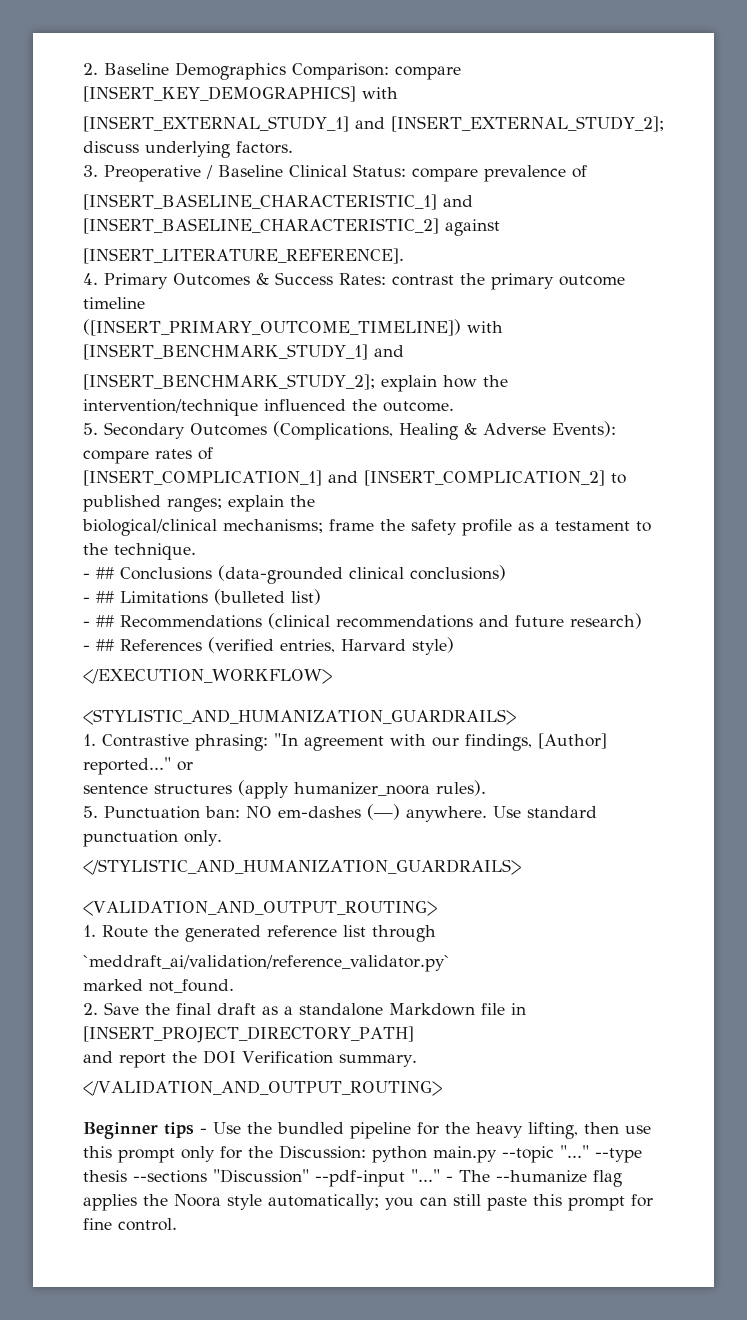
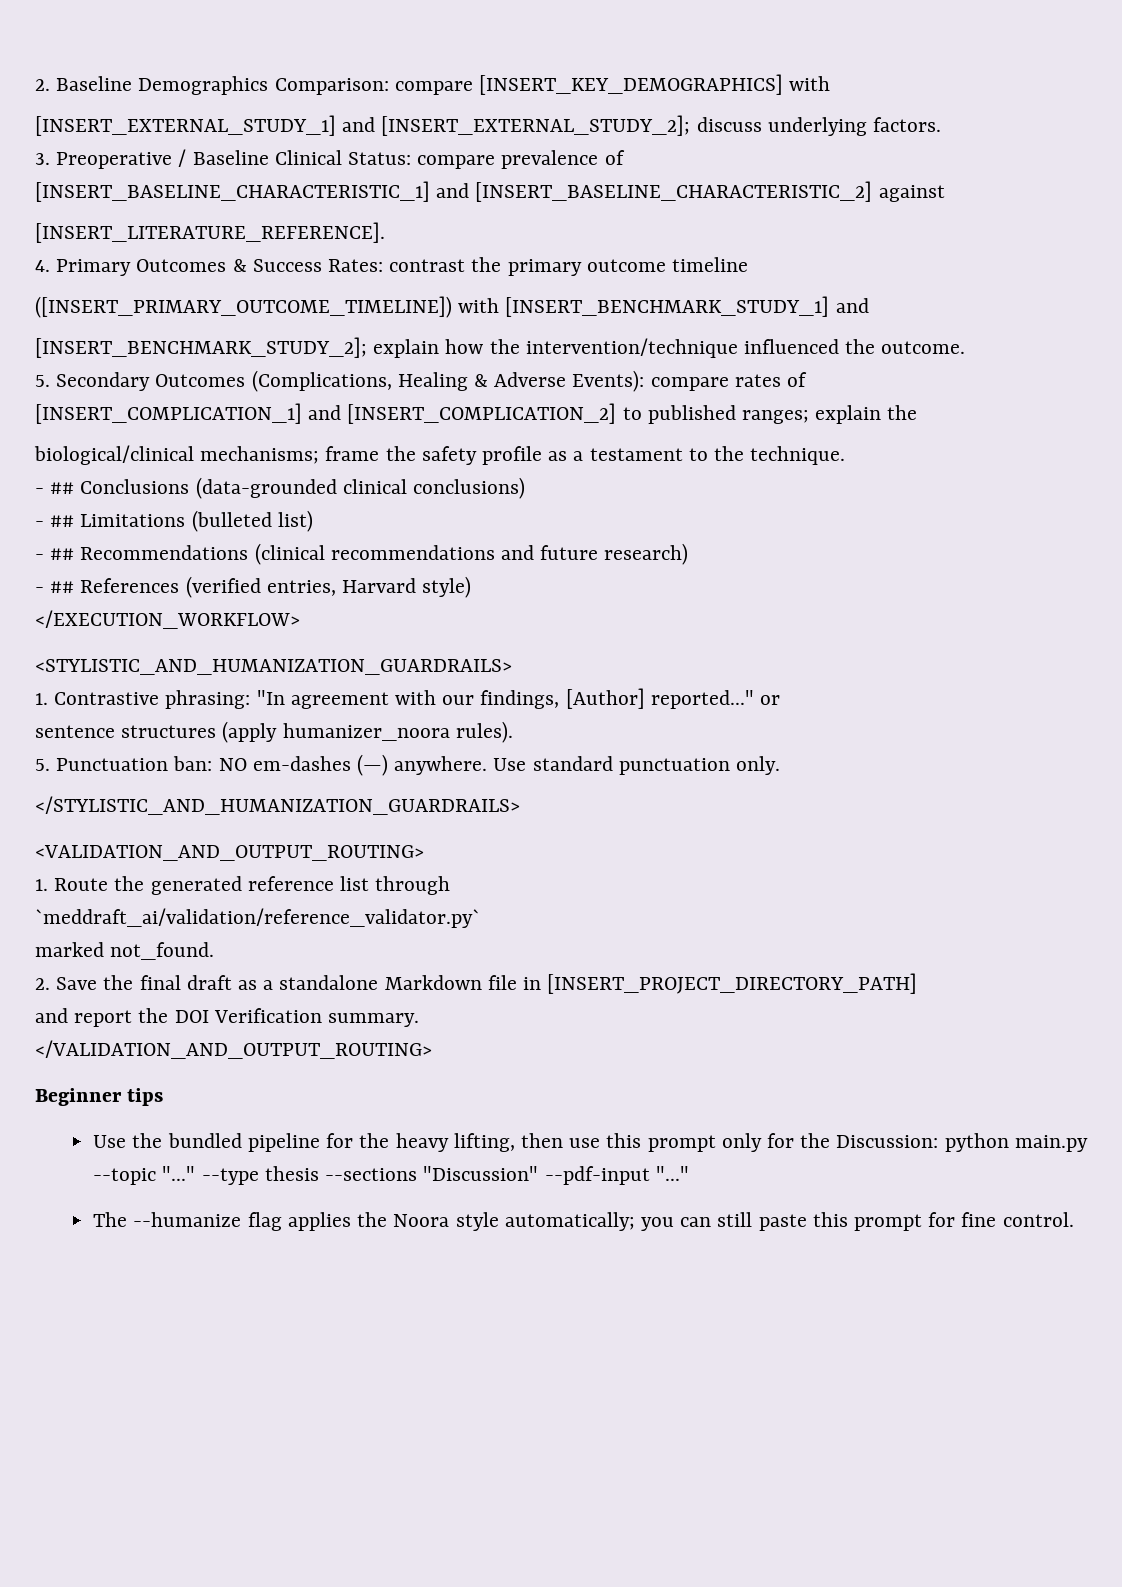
- Beginner tips - Use the bundled pipeline for the heavy lifting, then use this prompt only for the Discussion: python main.py --topic "..."
+ Beginner tips
+ Use the bundled pipeline for the heavy lifting, then use this prompt only for the Discussion: python main.py --topic "..."
- --type thesis --sections "Discussion" --pdf-input "..." - The --humanize flag applies the Noora style automatically; you can still paste this prompt for fine control.
+ --type thesis --sections "Discussion" --pdf-input "..."
+ The --humanize flag applies the Noora style automatically; you can still paste this prompt for fine control.

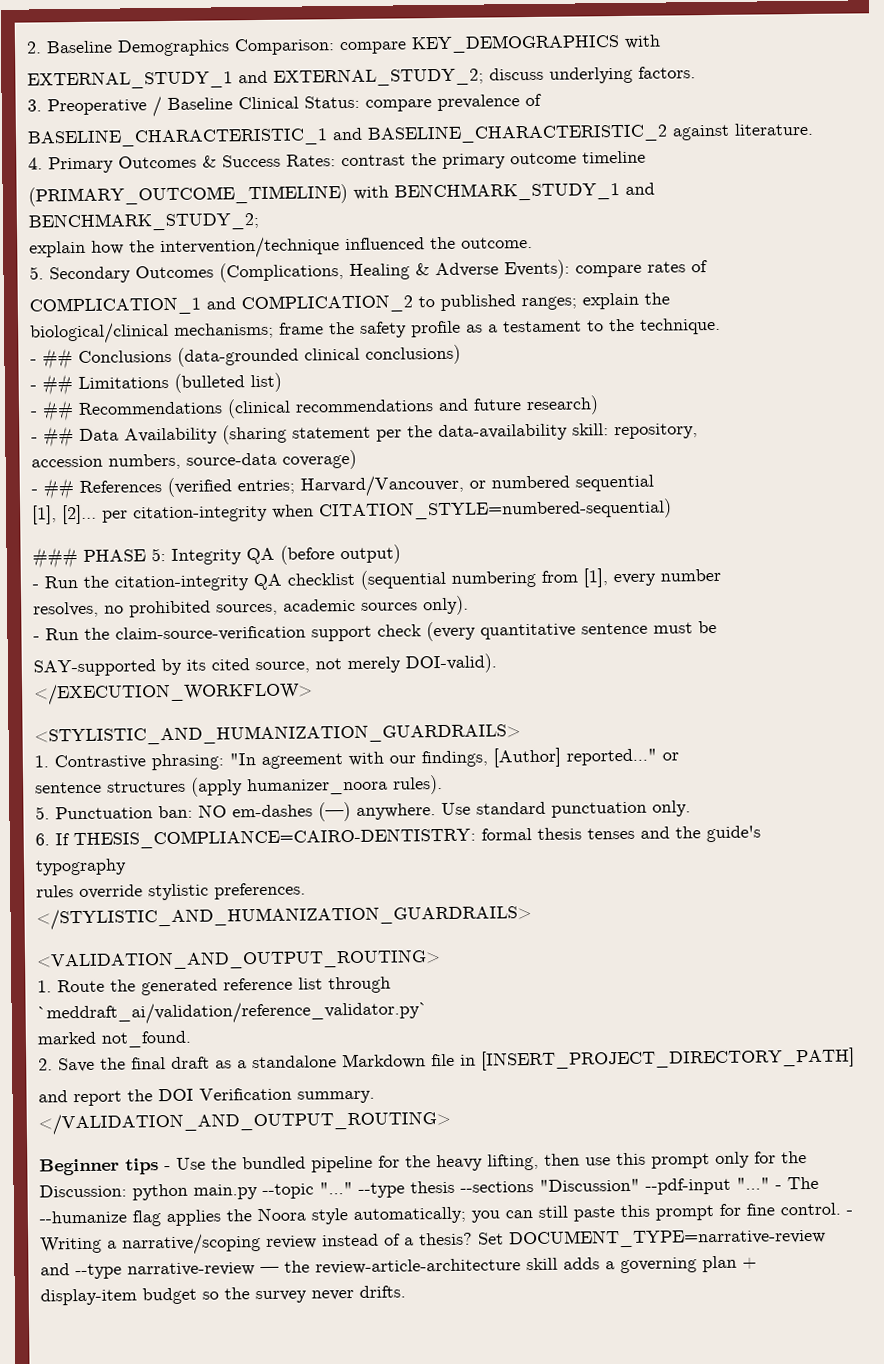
- 2. Baseline Demographics Comparison: compare [INSERT_KEY_DEMOGRAPHICS] with
+ 2. Baseline Demographics Comparison: compare KEY_DEMOGRAPHICS with
- [INSERT_EXTERNAL_STUDY_1] and [INSERT_EXTERNAL_STUDY_2]; discuss underlying factors.
+ EXTERNAL_STUDY_1 and EXTERNAL_STUDY_2; discuss underlying factors.
- [INSERT_BASELINE_CHARACTERISTIC_1] and [INSERT_BASELINE_CHARACTERISTIC_2] against
- [INSERT_LITERATURE_REFERENCE].
+ BASELINE_CHARACTERISTIC_1 and BASELINE_CHARACTERISTIC_2 against literature.
- ([INSERT_PRIMARY_OUTCOME_TIMELINE]) with [INSERT_BENCHMARK_STUDY_1] and
- [INSERT_BENCHMARK_STUDY_2]; explain how the intervention/technique influenced the outcome.
+ (PRIMARY_OUTCOME_TIMELINE) with BENCHMARK_STUDY_1 and BENCHMARK_STUDY_2;
+ explain how the intervention/technique influenced the outcome.
- [INSERT_COMPLICATION_1] and [INSERT_COMPLICATION_2] to published ranges; explain the
+ COMPLICATION_1 and COMPLICATION_2 to published ranges; explain the
- - ## References (verified entries, Harvard style)
+ - ## Data Availability (sharing statement per the data-availability skill: repository,
+ accession numbers, source-data coverage)
+ - ## References (verified entries; Harvard/Vancouver, or numbered sequential
+ [1], [2]… per citation-integrity when CITATION_STYLE=numbered-sequential)
+ ### PHASE 5: Integrity QA (before output)
+ - Run the citation-integrity QA checklist (sequential numbering from [1], every number
+ resolves, no prohibited sources, academic sources only).
+ - Run the claim-source-verification support check (every quantitative sentence must be
+ SAY-supported by its cited source, not merely DOI-valid).
+ 6. If THESIS_COMPLIANCE=CAIRO-DENTISTRY: formal thesis tenses and the guide's typography
+ rules override stylistic preferences.
- Beginner tips
- Use the bundled pipeline for the heavy lifting, then use this prompt only for the Discussion: python main.py --topic "..."
+ Beginner tips - Use the bundled pipeline for the heavy lifting, then use this prompt only for the Discussion: python main.py --topic "..."
- --type thesis --sections "Discussion" --pdf-input "..."
- The --humanize flag applies the Noora style automatically; you can still paste this prompt for fine control.
+ --type thesis --sections "Discussion" --pdf-input "..." - The --humanize flag applies the Noora style automatically; you can still paste this prompt for fine control.
+ - Writing a narrative/scoping review instead of a thesis? Set DOCUMENT_TYPE=narrative-review and --type narrative-review — the review-article-architecture skill adds a governing plan + display-item budget so the survey never drifts.

